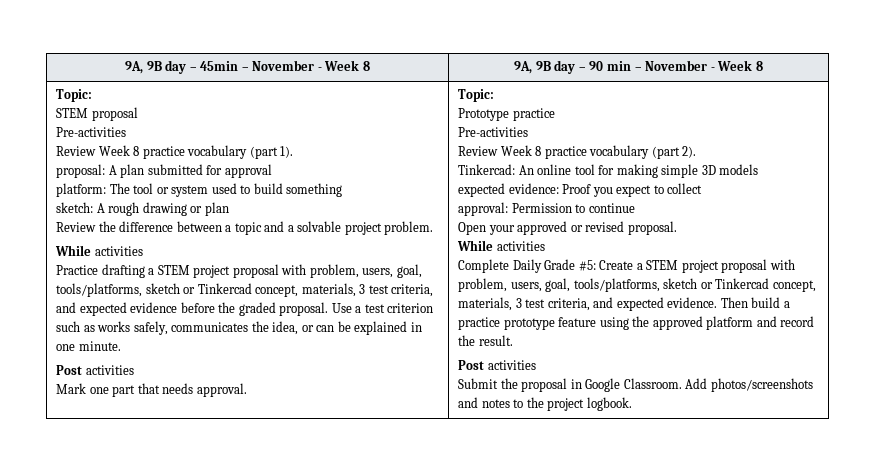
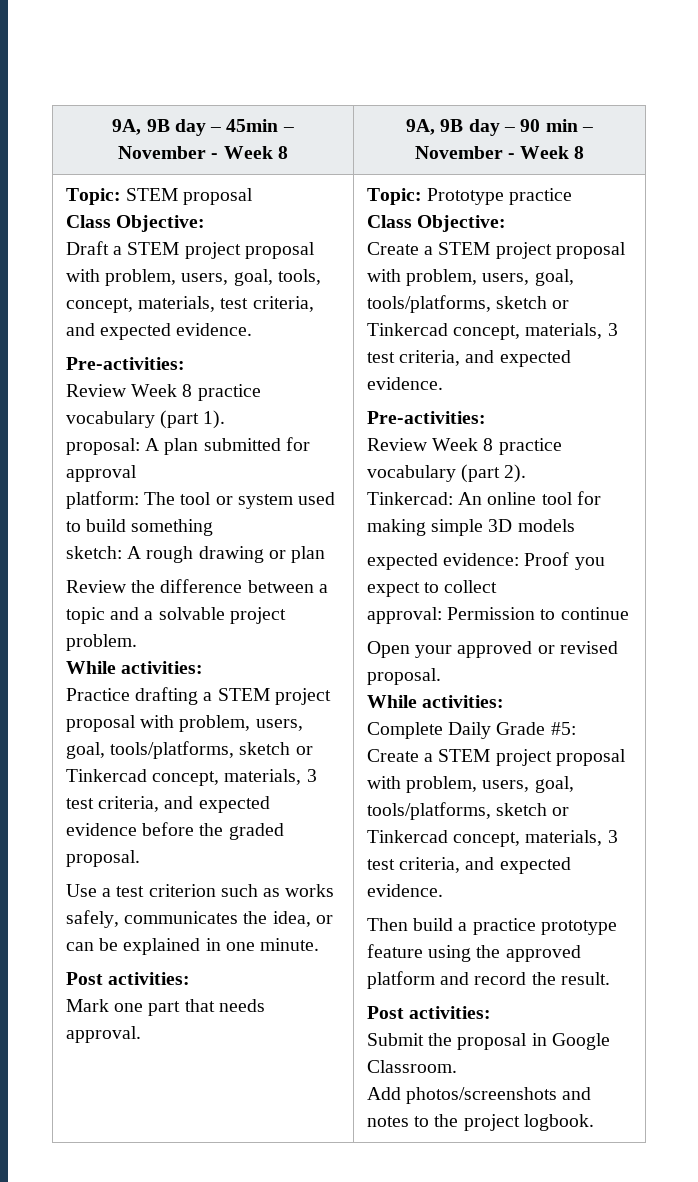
  9A, 9B day – 45min – November - Week 8 | 9A, 9B day – 90 min – November - Week 8
- Topic:
- STEM proposal
- Pre-activities
+ Topic: STEM proposal
+ Class Objective:
+ Draft a STEM project proposal with problem, users, goal, tools, concept, materials, test criteria, and expected evidence.
+ Pre-activities:
  Review the difference between a topic and a solvable project problem.
- While activities
+ While activities:
- Practice drafting a STEM project proposal with problem, users, goal, tools/platforms, sketch or Tinkercad concept, materials, 3 test criteria, and expected evidence before the graded proposal. Use a test criterion such as works safely, communicates the idea, or can be explained in one minute.
- Post activities
+ Practice drafting a STEM project proposal with problem, users, goal, tools/platforms, sketch or Tinkercad concept, materials, 3 test criteria, and expected evidence before the graded proposal.
+ Use a test criterion such as works safely, communicates the idea, or can be explained in one minute.
+ Post activities:
- Mark one part that needs approval. | Topic:
- Prototype practice
- Pre-activities
+ Mark one part that needs approval. | Topic: Prototype practice
+ Class Objective:
+ Create a STEM project proposal with problem, users, goal, tools/platforms, sketch or Tinkercad concept, materials, 3 test criteria, and expected evidence.
+ Pre-activities:
  Open your approved or revised proposal.
- While activities
+ While activities:
- Complete Daily Grade #5: Create a STEM project proposal with problem, users, goal, tools/platforms, sketch or Tinkercad concept, materials, 3 test criteria, and expected evidence. Then build a practice prototype feature using the approved platform and record the result.
- Post activities
+ Complete Daily Grade #5: Create a STEM project proposal with problem, users, goal, tools/platforms, sketch or Tinkercad concept, materials, 3 test criteria, and expected evidence.
+ Then build a practice prototype feature using the approved platform and record the result.
+ Post activities:
- Submit the proposal in Google Classroom. Add photos/screenshots and notes to the project logbook.
+ Submit the proposal in Google Classroom.
+ Add photos/screenshots and notes to the project logbook.

